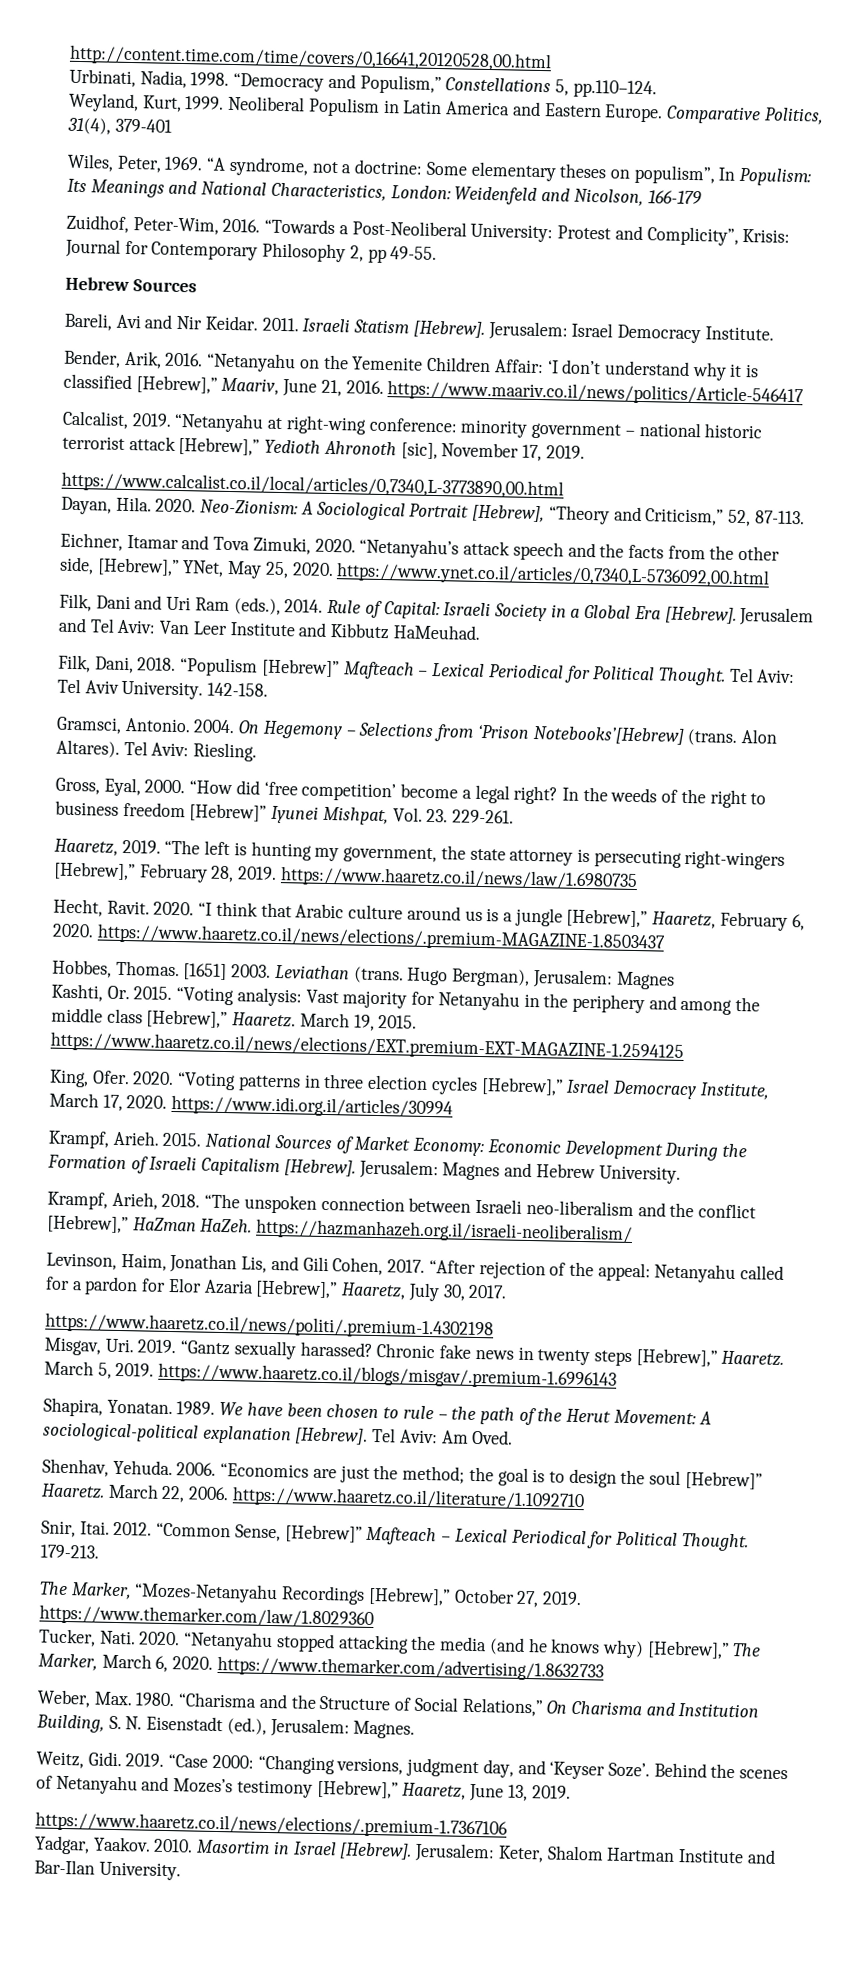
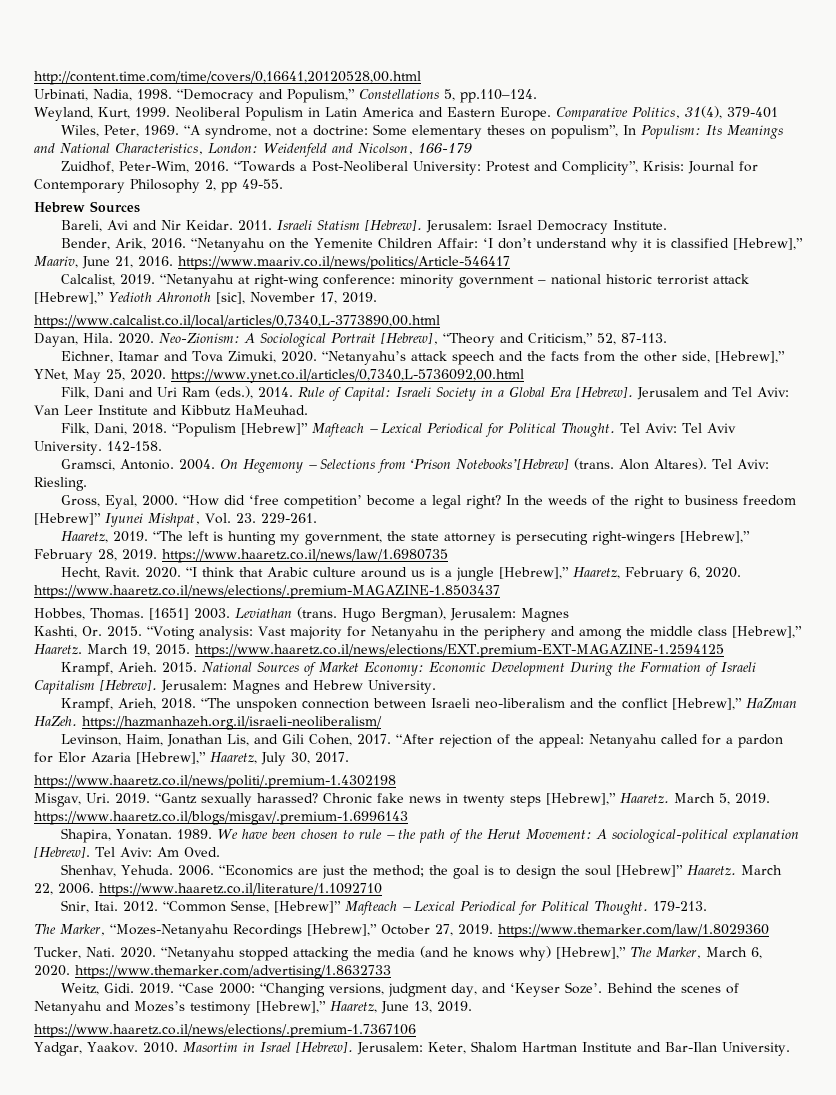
- King, Ofer. 2020. “Voting patterns in three election cycles [Hebrew],” Israel Democracy Institute, March 17, 2020. https://www.idi.org.il/articles/30994
- Weber, Max. 1980. “Charisma and the Structure of Social Relations,” On Charisma and Institution Building, S. N. Eisenstadt (ed.), Jerusalem: Magnes.

